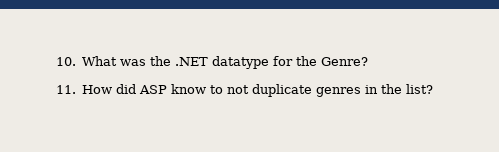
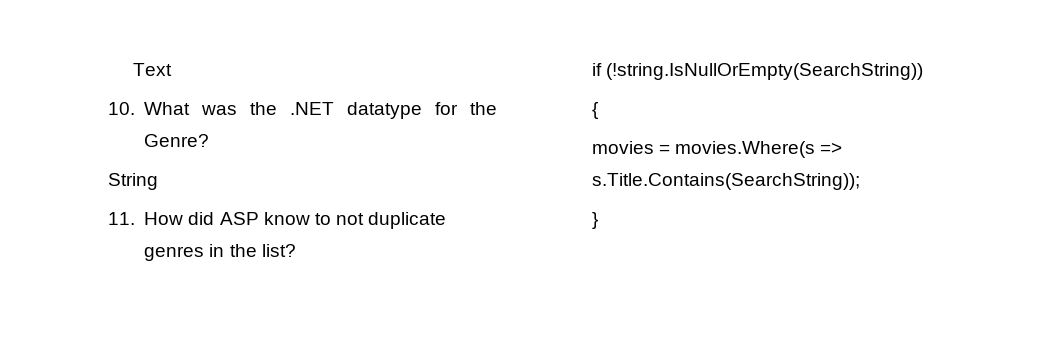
+ Text
+ String
+ if (!string.IsNullOrEmpty(SearchString))
+ {
+ movies = movies.Where(s => s.Title.Contains(SearchString));
+ }

